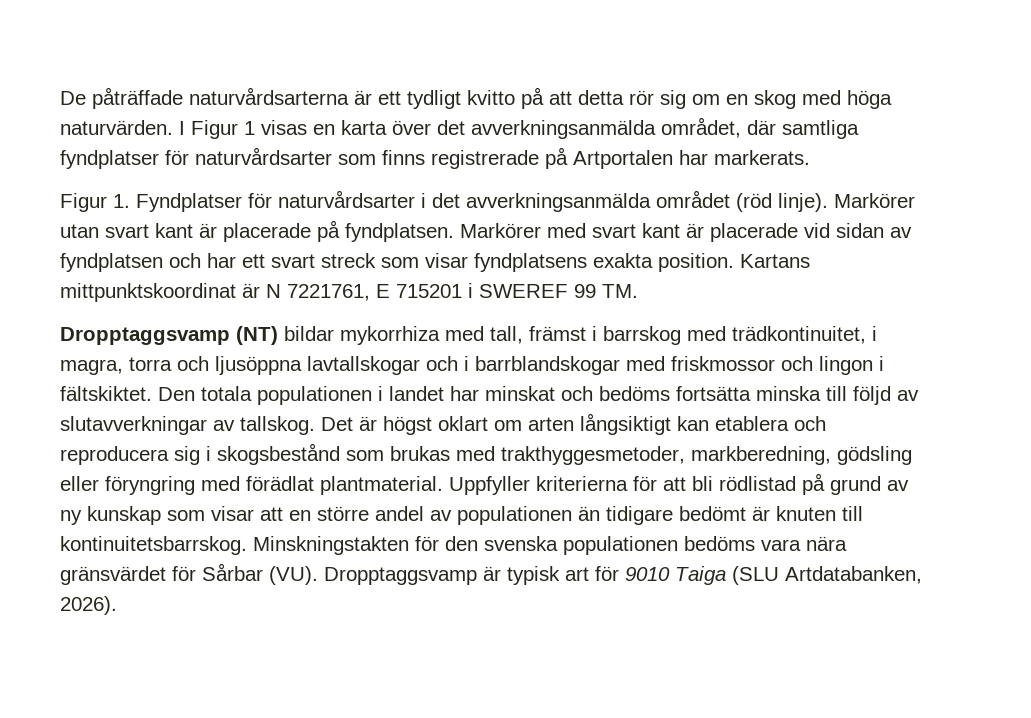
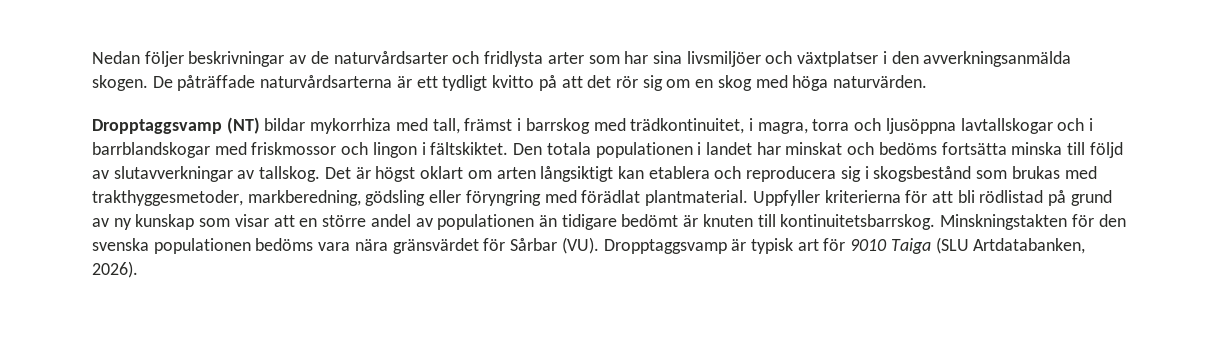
+ Nedan följer beskrivningar av de naturvårdsarter och fridlysta arter som har sina livsmiljöer och växtplatser i den avverkningsanmälda skogen.
- De påträffade naturvårdsarterna är ett tydligt kvitto på att detta rör sig om en skog med höga naturvärden. I Figur 1 visas en karta över det avverkningsanmälda området, där samtliga fyndplatser för naturvårdsarter som finns registrerade på Artportalen har markerats.
- Figur 1. Fyndplatser för naturvårdsarter i det avverkningsanmälda området (röd linje). Markörer utan svart kant är placerade på fyndplatsen. Markörer med svart kant är placerade vid sidan av fyndplatsen och har ett svart streck som visar fyndplatsens exakta position. Kartans mittpunktskoordinat är N 7221761, E 715201 i SWEREF 99 TM.
+ De påträffade naturvårdsarterna är ett tydligt kvitto på att det rör sig om en skog med höga naturvärden.

